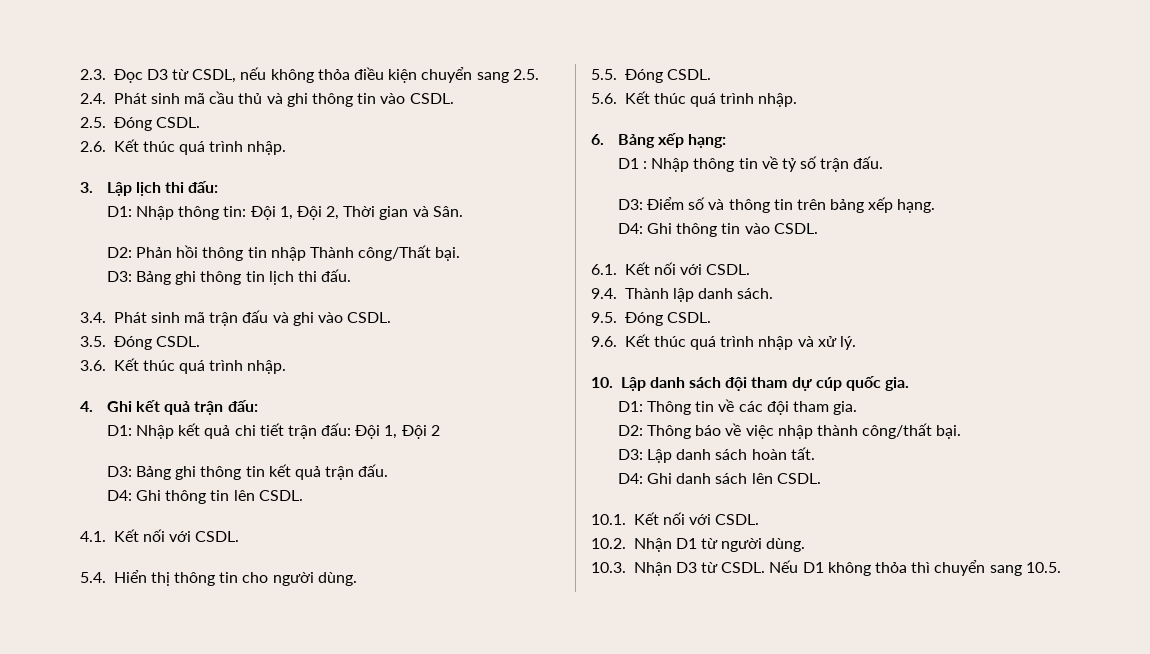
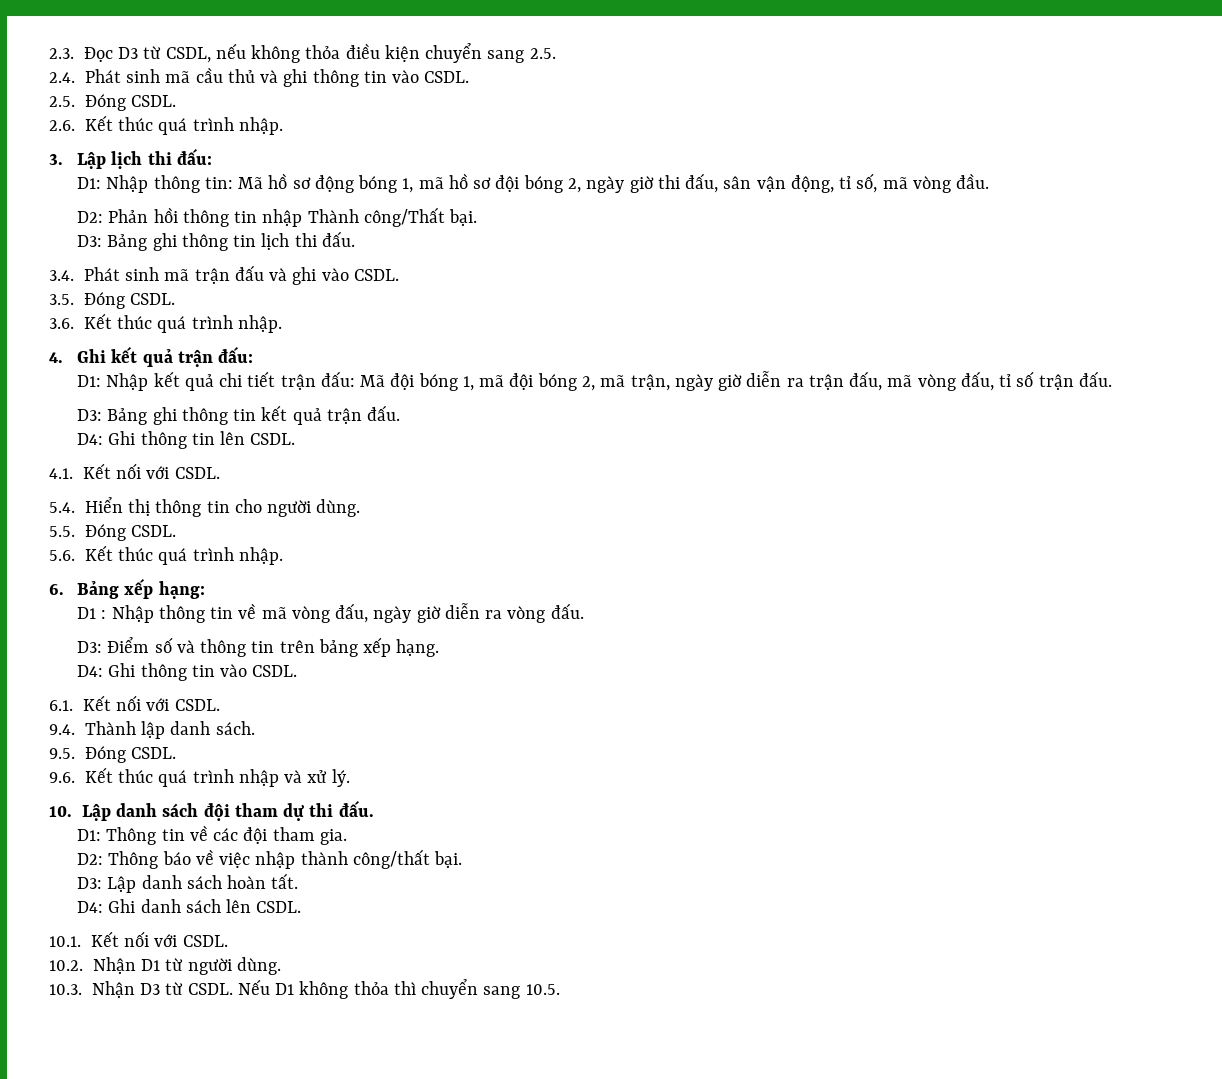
- D1: Nhập thông tin: Đội 1, Đội 2, Thời gian và Sân.
+ D1: Nhập thông tin: Mã hồ sơ động bóng 1, mã hồ sơ đội bóng 2, ngày giờ thi đấu, sân vận động, tỉ số, mã vòng đầu.
- D1: Nhập kết quả chi tiết trận đấu: Đội 1, Đội 2
+ D1: Nhập kết quả chi tiết trận đấu: Mã đội bóng 1, mã đội bóng 2, mã trận, ngày giờ diễn ra trận đấu, mã vòng đấu, tỉ số trận đấu.
- D1 : Nhập thông tin về tỷ số trận đấu.
+ D1 : Nhập thông tin về mã vòng đấu, ngày giờ diễn ra vòng đấu.
- 10. Lập danh sách đội tham dự cúp quốc gia.
+ 10. Lập danh sách đội tham dự thi đấu.

